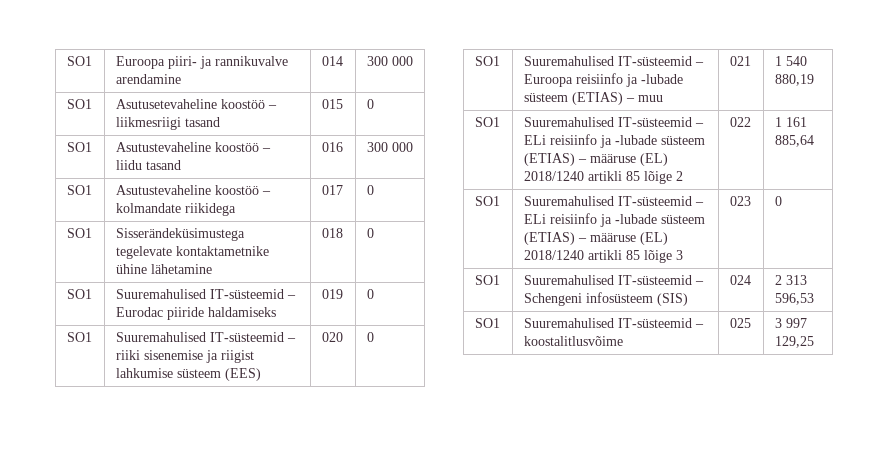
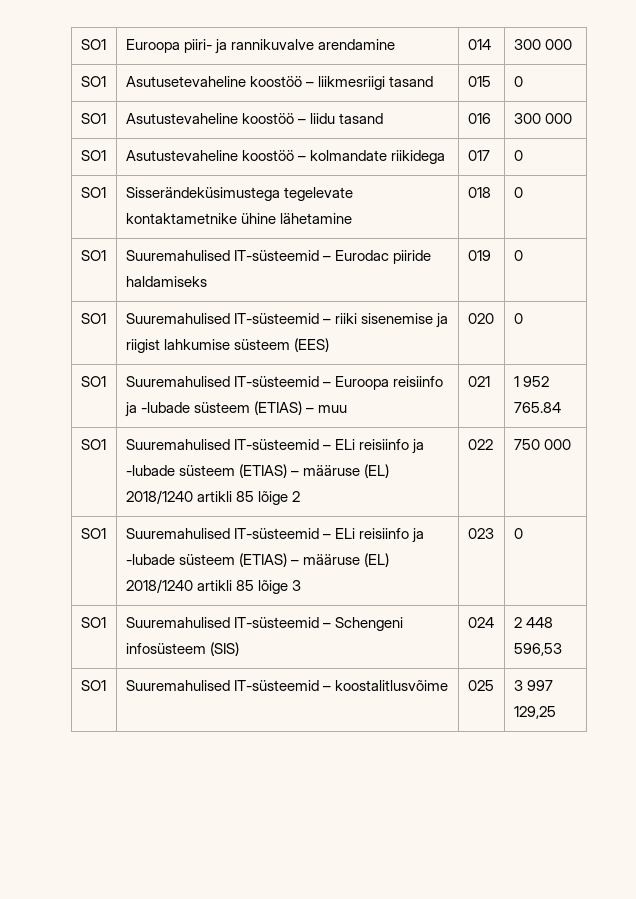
- SO1 | Suuremahulised IT-süsteemid – Euroopa reisiinfo ja -lubade süsteem (ETIAS) – muu | 021 | 1 540 880,19
+ SO1 | Suuremahulised IT-süsteemid – Euroopa reisiinfo ja -lubade süsteem (ETIAS) – muu | 021 | 1 952 765.84
- SO1 | Suuremahulised IT-süsteemid – ELi reisiinfo ja -lubade süsteem (ETIAS) – määruse (EL) 2018/1240 artikli 85 lõige 2 | 022 | 1 161 885,64
+ SO1 | Suuremahulised IT-süsteemid – ELi reisiinfo ja -lubade süsteem (ETIAS) – määruse (EL) 2018/1240 artikli 85 lõige 2 | 022 | 750 000
- SO1 | Suuremahulised IT-süsteemid – Schengeni infosüsteem (SIS) | 024 | 2 313 596,53
+ SO1 | Suuremahulised IT-süsteemid – Schengeni infosüsteem (SIS) | 024 | 2 448 596,53

